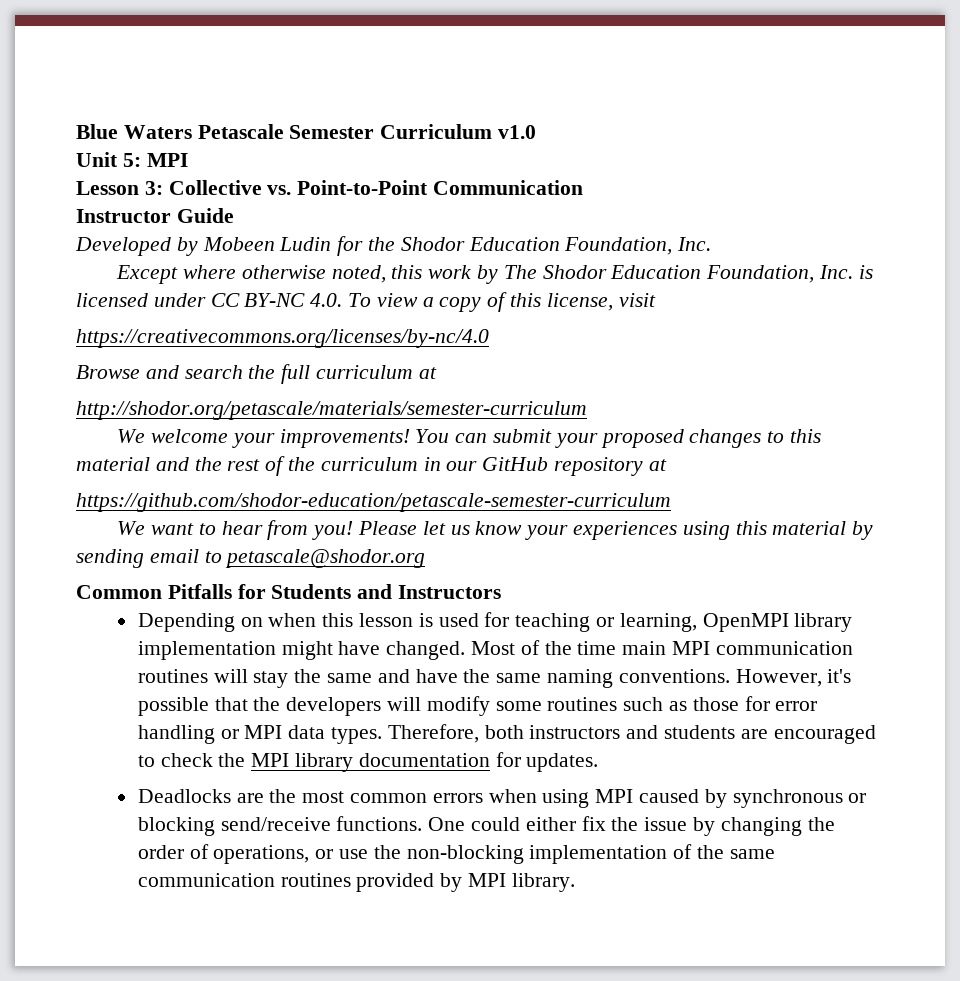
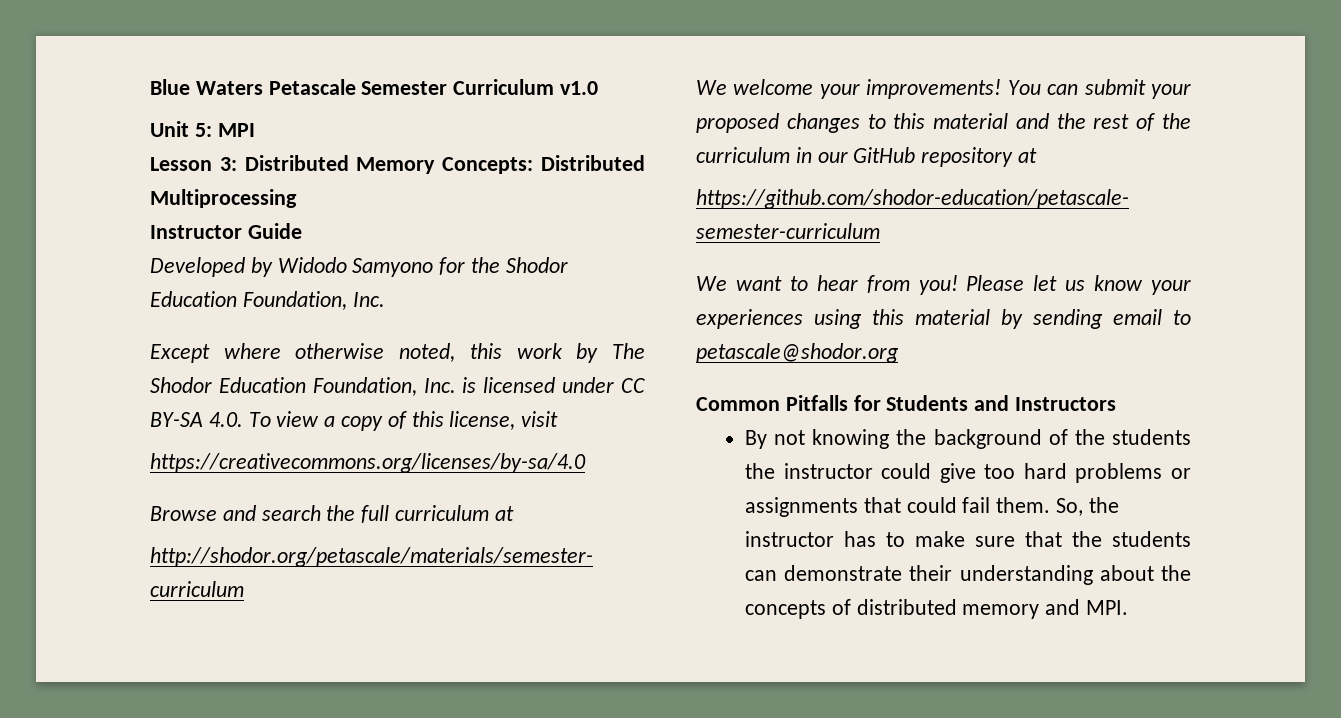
- Lesson 3: Collective vs. Point-to-Point Communication
+ Lesson 3: Distributed Memory Concepts: Distributed Multiprocessing
- Developed by Mobeen Ludin for the Shodor Education Foundation, Inc.
+ Developed by Widodo Samyono for the Shodor Education Foundation, Inc.
- Except where otherwise noted, this work by The Shodor Education Foundation, Inc. is licensed under CC BY-NC 4.0. To view a copy of this license, visit
+ Except where otherwise noted, this work by The Shodor Education Foundation, Inc. is licensed under CC BY-SA 4.0. To view a copy of this license, visit
- https://creativecommons.org/licenses/by-nc/4.0
+ https://creativecommons.org/licenses/by-sa/4.0
- Depending on when this lesson is used for teaching or learning, OpenMPI library implementation might have changed. Most of the time main MPI communication routines will stay the same and have the same naming conventions. However, it's possible that the developers will modify some routines such as those for error handling or MPI data types. Therefore, both instructors and students are encouraged to check the MPI library documentation for updates.
- Deadlocks are the most common errors when using MPI caused by synchronous or blocking send/receive functions. One could either fix the issue by changing the order of operations, or use the non-blocking implementation of the same communication routines provided by MPI library.
+ By not knowing the background of the students the instructor could give too hard problems or assignments that could fail them. So, the instructor has to make sure that the students can demonstrate their understanding about the concepts of distributed memory and MPI.

